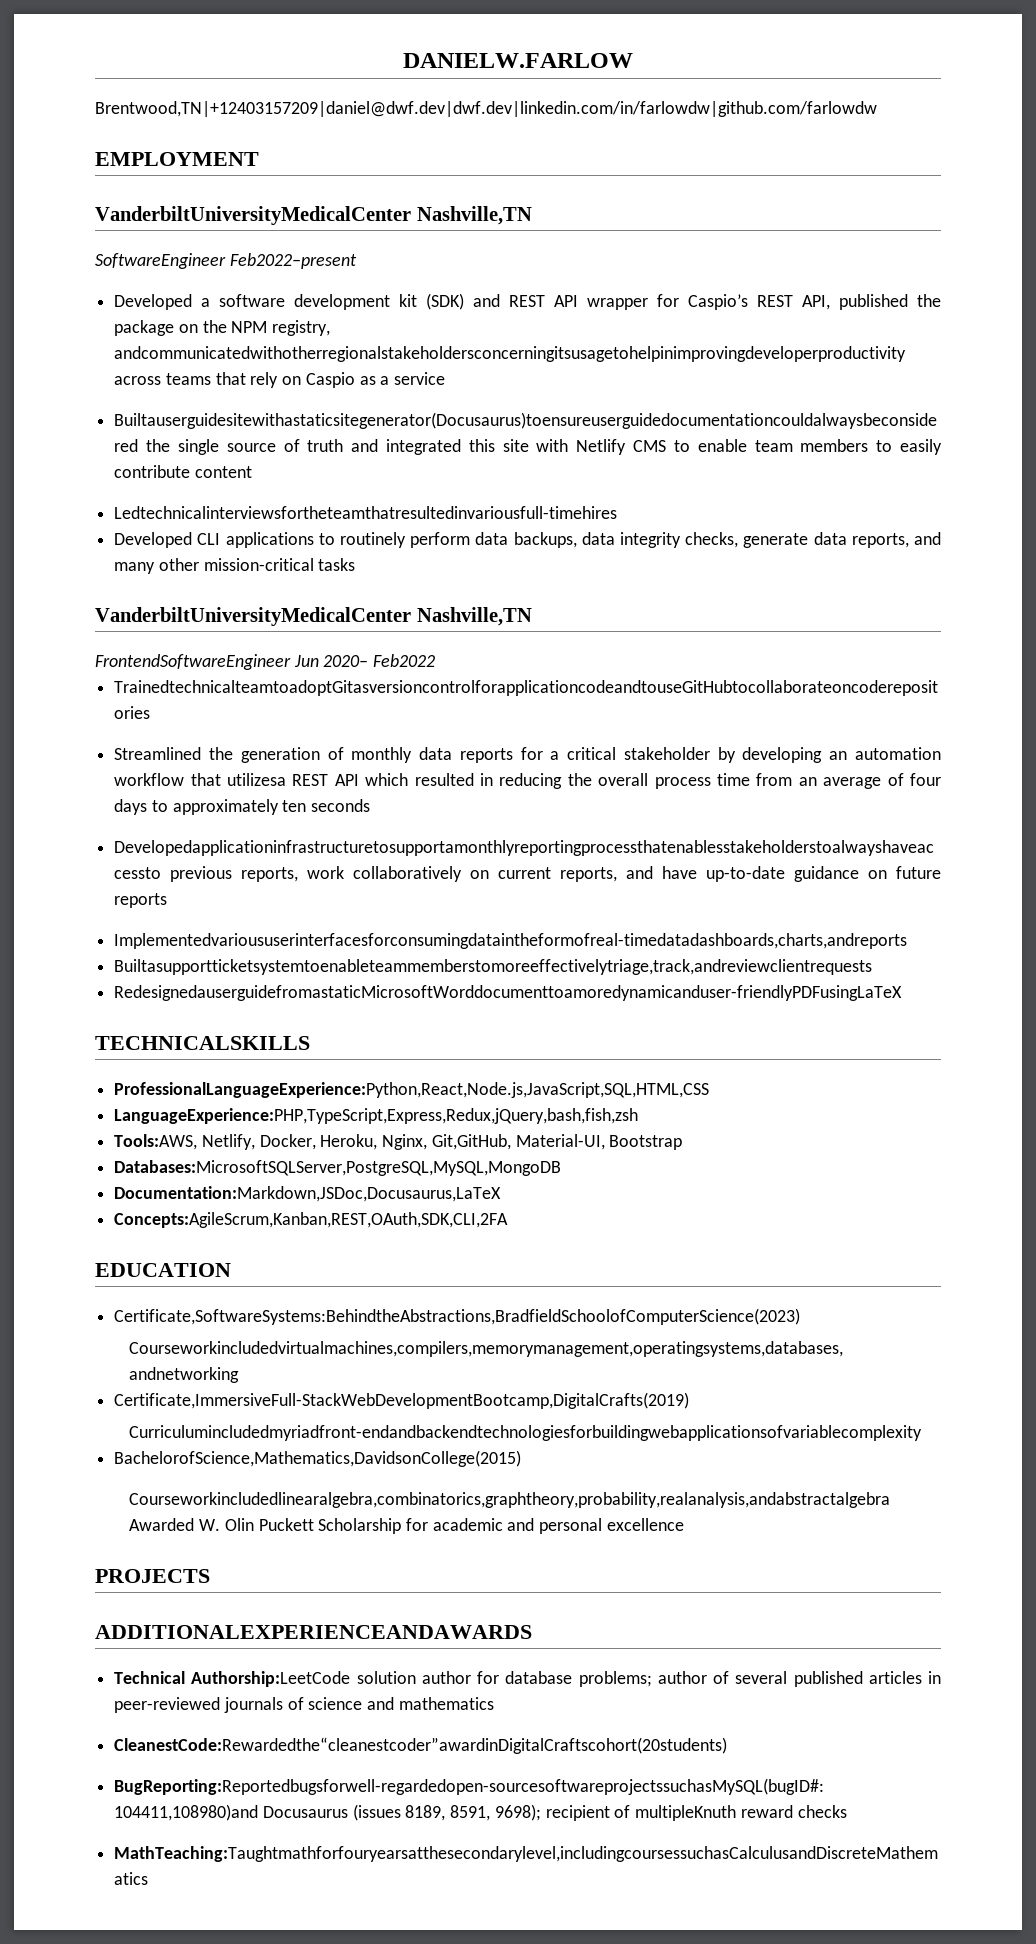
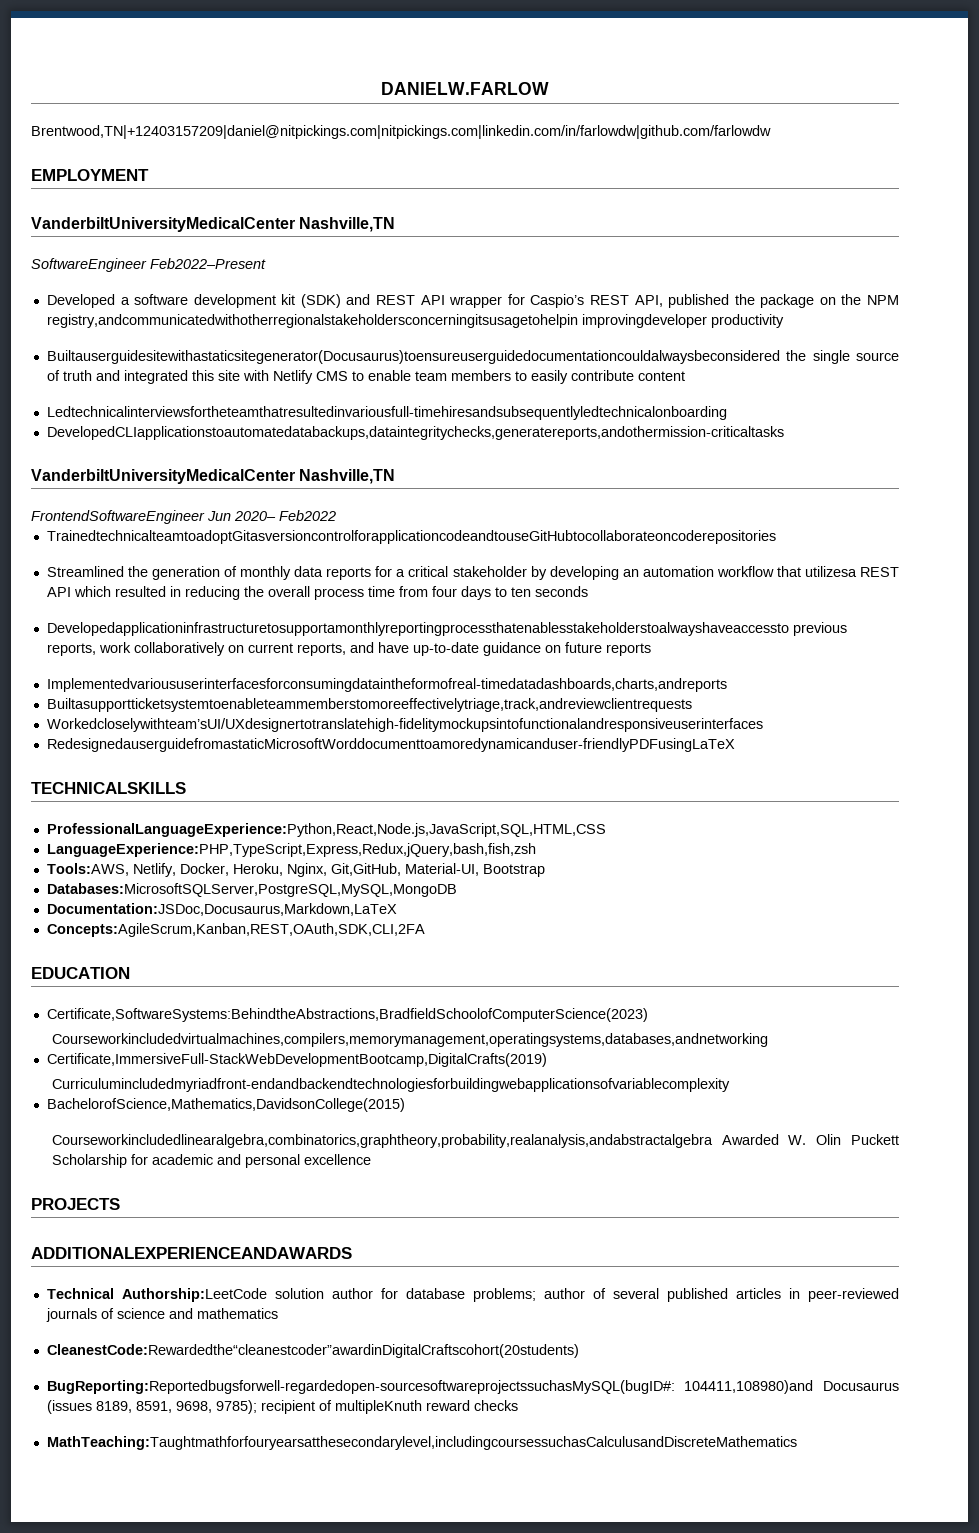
- Brentwood,TN|+12403157209|daniel@dwf.dev|dwf.dev|linkedin.com/in/farlowdw|github.com/farlowdw
+ Brentwood,TN|+12403157209|daniel@nitpickings.com|nitpickings.com|linkedin.com/in/farlowdw|github.com/farlowdw
- SoftwareEngineer Feb2022–present
+ SoftwareEngineer Feb2022–Present
- Developed a software development kit (SDK) and REST API wrapper for Caspio’s REST API, published the package on the NPM registry, andcommunicatedwithotherregionalstakeholdersconcerningitsusagetohelpinimprovingdeveloperproductivity across teams that rely on Caspio as a service
+ Developed a software development kit (SDK) and REST API wrapper for Caspio’s REST API, published the package on the NPM registry,andcommunicatedwithotherregionalstakeholdersconcerningitsusagetohelpin improvingdeveloper productivity
- Ledtechnicalinterviewsfortheteamthatresultedinvariousfull-timehires
- Developed CLI applications to routinely perform data backups, data integrity checks, generate data reports, and many other mission-critical tasks
+ Ledtechnicalinterviewsfortheteamthatresultedinvariousfull-timehiresandsubsequentlyledtechnicalonboarding
+ DevelopedCLIapplicationstoautomatedatabackups,dataintegritychecks,generatereports,andothermission-criticaltasks
- Streamlined the generation of monthly data reports for a critical stakeholder by developing an automation workflow that utilizesa REST API which resulted in reducing the overall process time from an average of four days to approximately ten seconds
+ Streamlined the generation of monthly data reports for a critical stakeholder by developing an automation workflow that utilizesa REST API which resulted in reducing the overall process time from four days to ten seconds
+ Workedcloselywithteam’sUI/UXdesignertotranslatehigh-fidelitymockupsintofunctionalandresponsiveuserinterfaces
- Documentation:Markdown,JSDoc,Docusaurus,LaTeX
+ Documentation:JSDoc,Docusaurus,Markdown,LaTeX
- BugReporting:Reportedbugsforwell-regardedopen-sourcesoftwareprojectssuchasMySQL(bugID#: 104411,108980)and Docusaurus (issues 8189, 8591, 9698); recipient of multipleKnuth reward checks
+ BugReporting:Reportedbugsforwell-regardedopen-sourcesoftwareprojectssuchasMySQL(bugID#: 104411,108980)and Docusaurus (issues 8189, 8591, 9698, 9785); recipient of multipleKnuth reward checks

